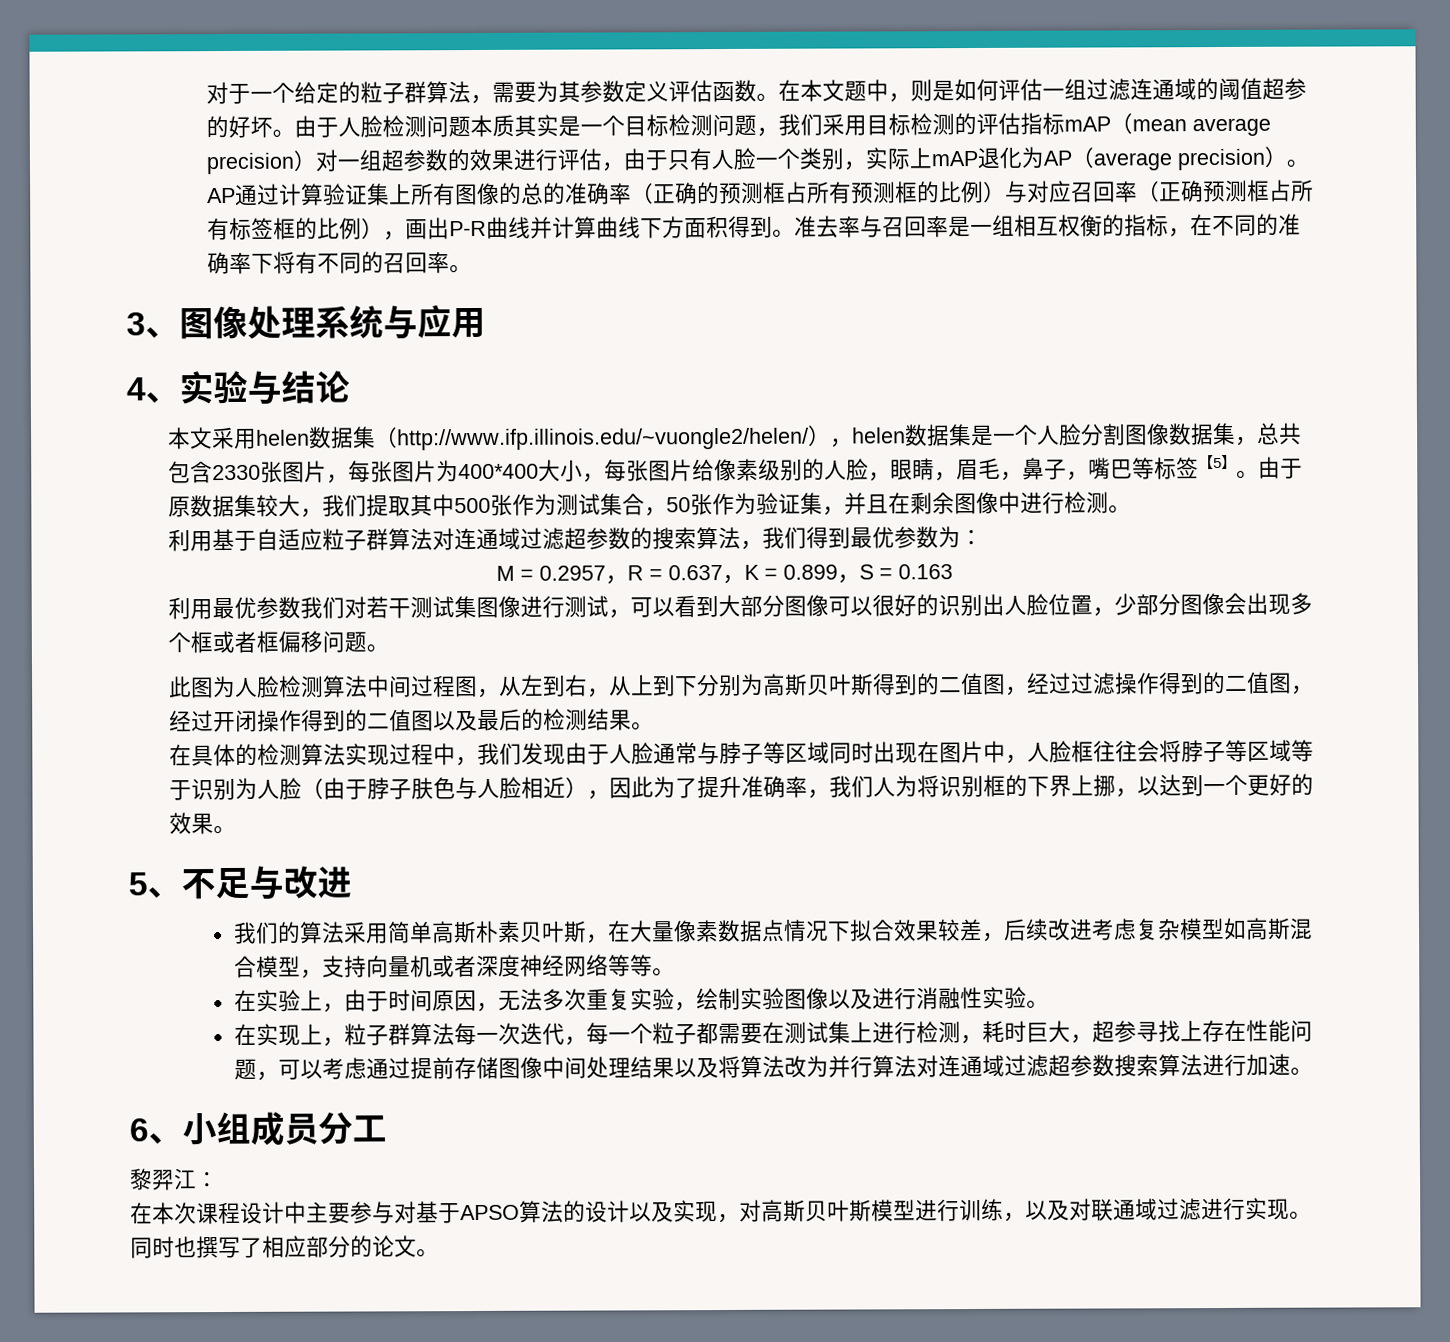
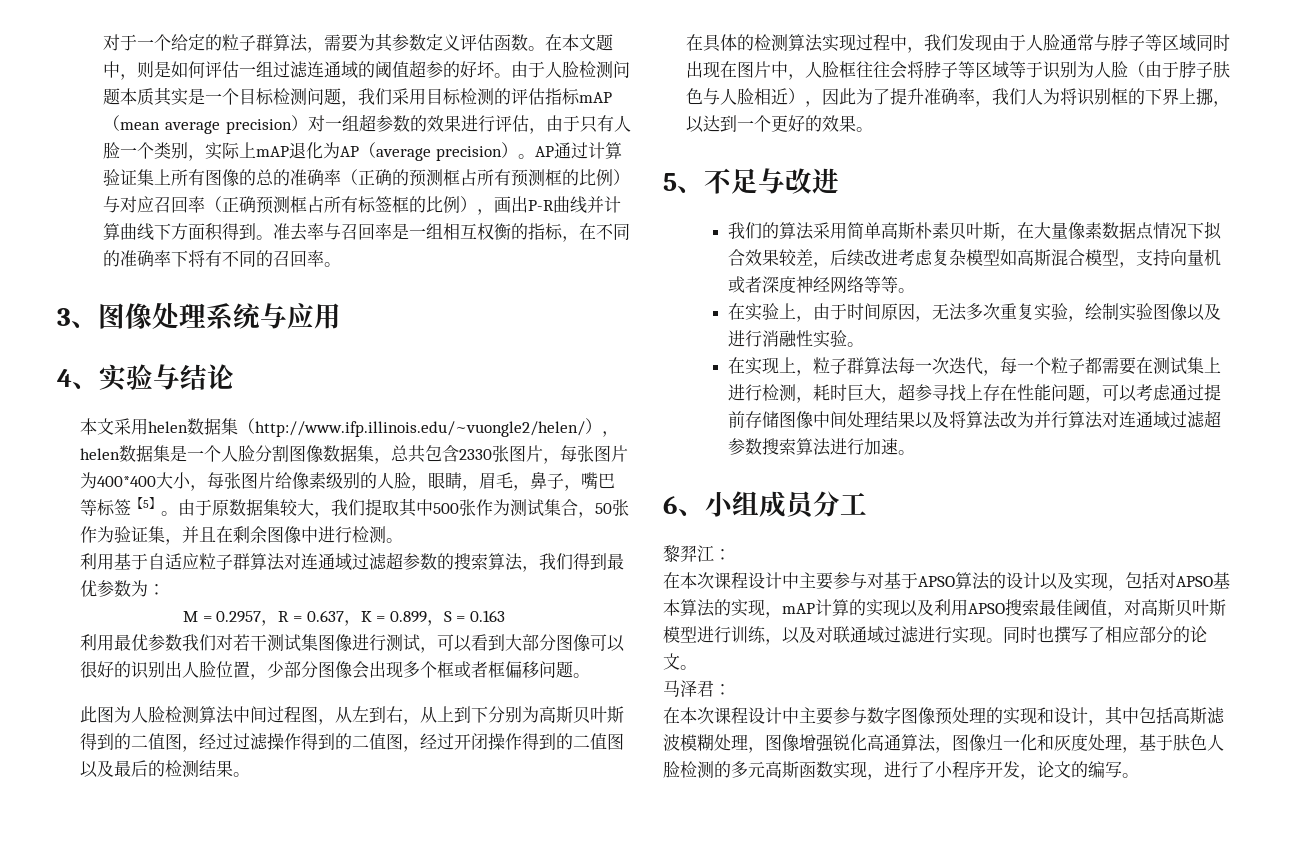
- 在本次课程设计中主要参与对基于APSO算法的设计以及实现，对高斯贝叶斯模型进行训练，以及对联通域过滤进行实现。
+ 在本次课程设计中主要参与对基于APSO算法的设计以及实现，包括对APSO基本算法的实现，mAP计算的实现以及利用APSO搜索最佳阈值，对高斯贝叶斯模型进行训练，以及对联通域过滤进行实现。
+ 马泽君：
+ 在本次课程设计中主要参与数字图像预处理的实现和设计，其中包括高斯滤波模糊处理，图像增强锐化高通算法，图像归一化和灰度处理，基于肤色人脸检测的多元高斯函数实现，进行了小程序开发，论文的编写。

